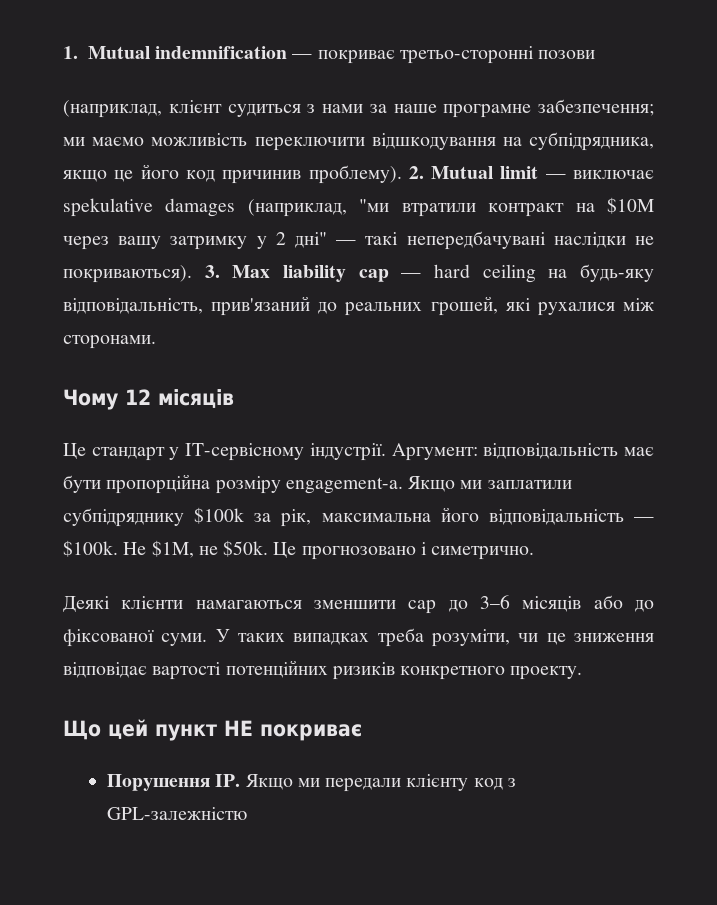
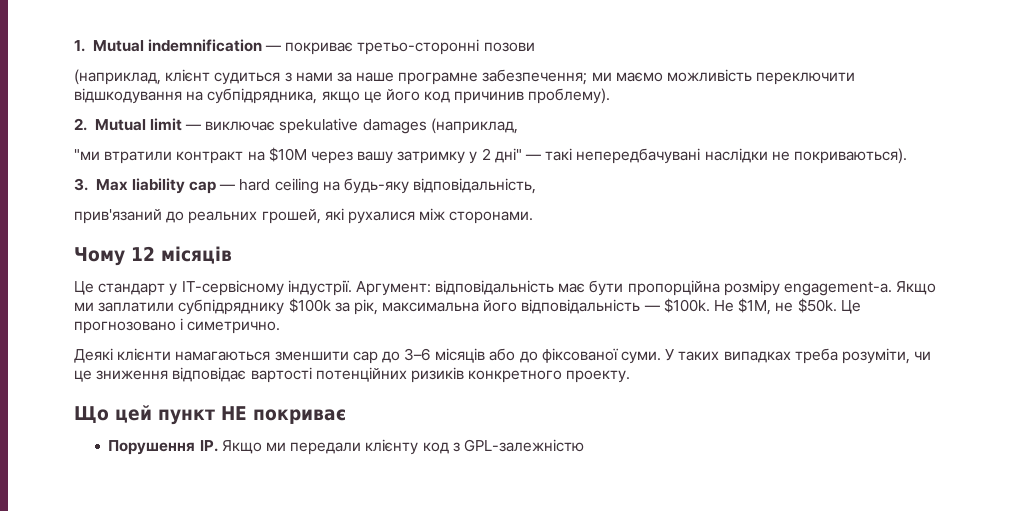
- ми маємо можливість переключити відшкодування на субпідрядника, якщо це його код причинив проблему). 2. Mutual limit — виключає spekulative damages (наприклад, "ми втратили контракт на $10M через вашу затримку у 2 дні" — такі непередбачувані наслідки не покриваються). 3. Max liability cap — hard ceiling на будь-яку відповідальність, прив'язаний до реальних грошей, які рухалися між сторонами.
+ ми маємо можливість переключити відшкодування на субпідрядника, якщо це його код причинив проблему).
+ 2. Mutual limit — виключає spekulative damages (наприклад,
+ "ми втратили контракт на $10M через вашу затримку у 2 дні" — такі непередбачувані наслідки не покриваються).
+ 3. Max liability cap — hard ceiling на будь-яку відповідальність,
+ прив'язаний до реальних грошей, які рухалися між сторонами.

